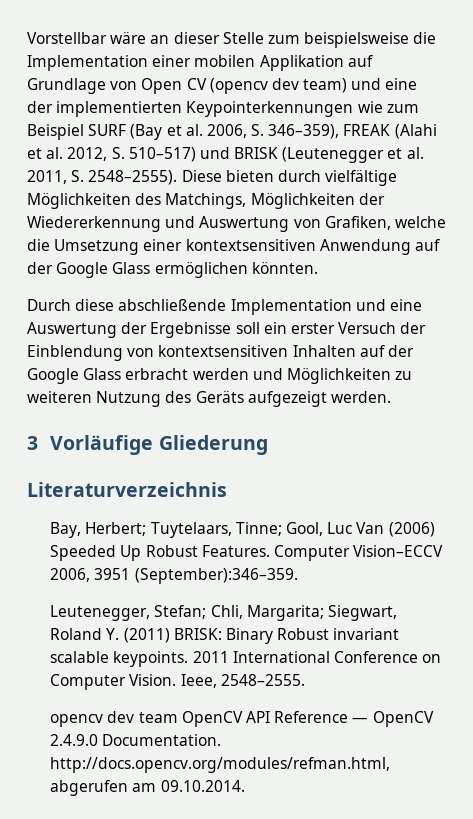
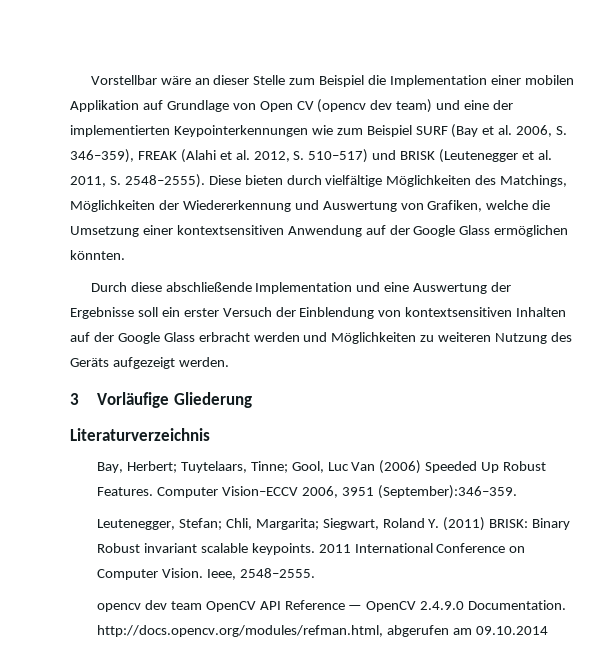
- Vorstellbar wäre an dieser Stelle zum beispielsweise die Implementation einer mobilen Applikation auf Grundlage von Open CV (opencv dev team) und eine der implementierten Keypointerkennungen wie zum Beispiel SURF (Bay et al. 2006, S. 346–359), FREAK (Alahi et al. 2012, S. 510–517) und BRISK (Leutenegger et al. 2011, S. 2548–2555).
+ Vorstellbar wäre an dieser Stelle zum Beispiel die Implementation einer mobilen Applikation auf Grundlage von Open CV (opencv dev team) und eine der implementierten Keypointerkennungen wie zum Beispiel SURF (Bay et al. 2006, S. 346–359), FREAK (Alahi et al. 2012, S. 510–517) und BRISK (Leutenegger et al. 2011, S. 2548–2555).
- opencv dev team OpenCV API Reference — OpenCV 2.4.9.0 Documentation. http://docs.opencv.org/modules/refman.html, abgerufen am 09.10.2014.
+ opencv dev team OpenCV API Reference — OpenCV 2.4.9.0 Documentation. http://docs.opencv.org/modules/refman.html, abgerufen am 09.10.2014

